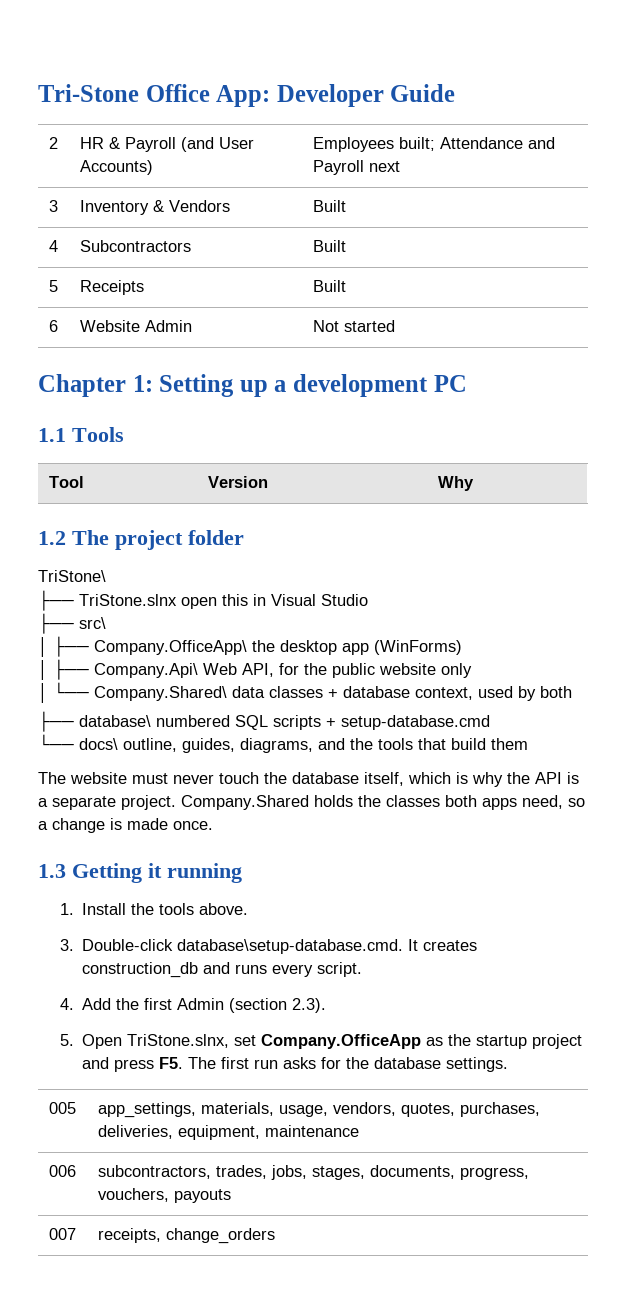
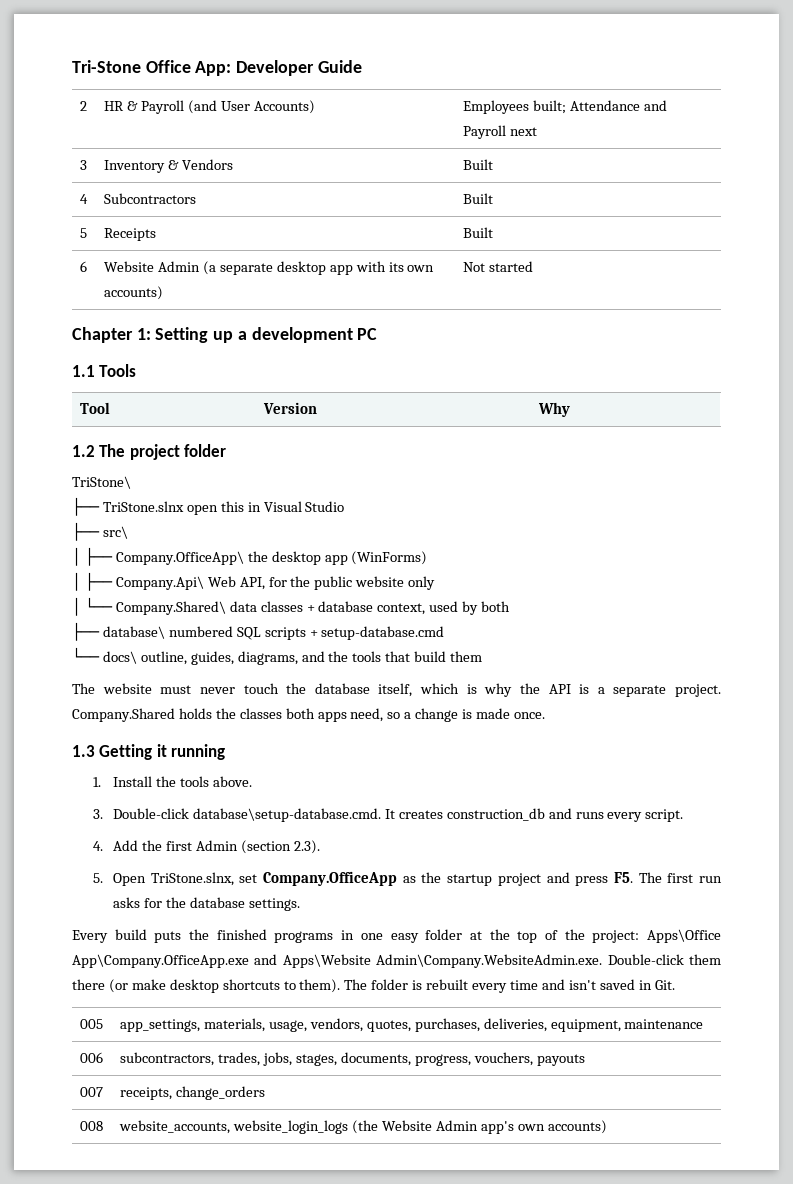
- 6 | Website Admin | Not started
+ 6 | Website Admin (a separate desktop app with its own accounts) | Not started
+ Every build puts the finished programs in one easy folder at the top of the project: Apps\Office App\Company.OfficeApp.exe and Apps\Website Admin\Company.WebsiteAdmin.exe. Double-click them there (or make desktop shortcuts to them). The folder is rebuilt every time and isn't saved in Git.
+ 008 | website_accounts, website_login_logs (the Website Admin app's own accounts)

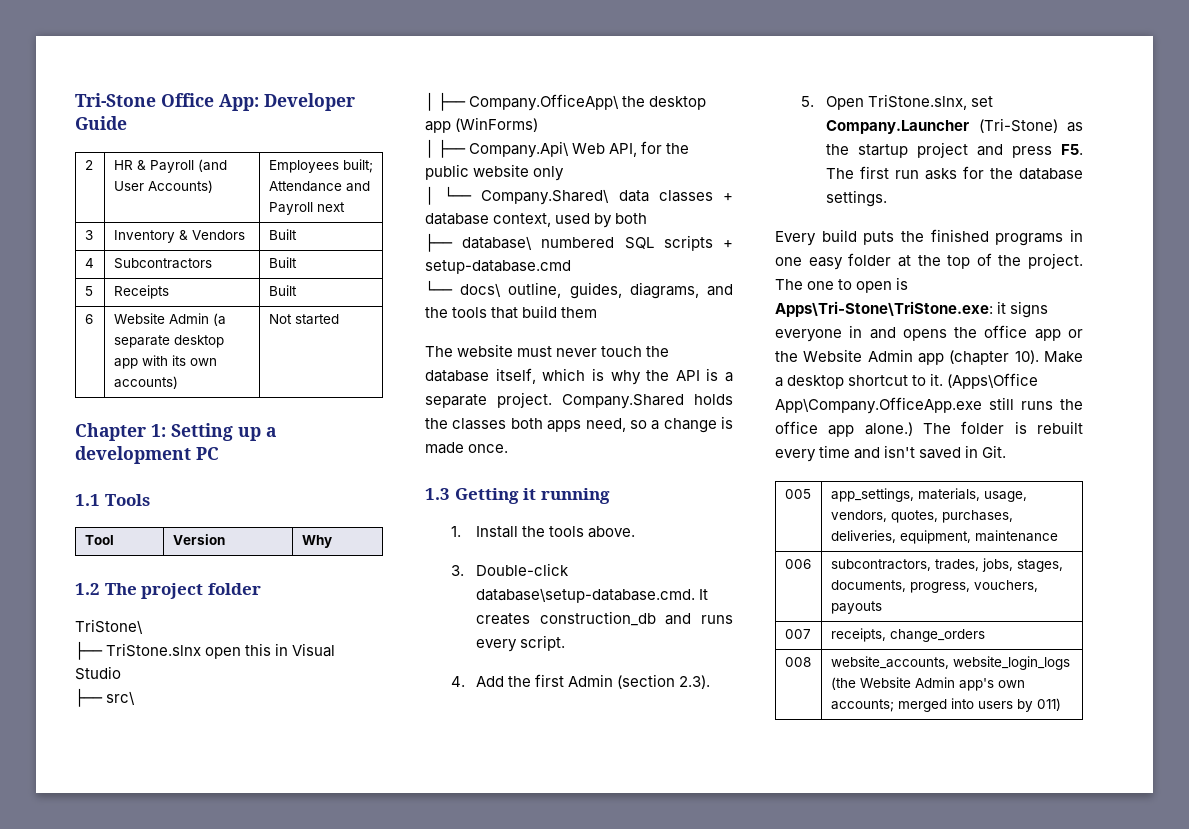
- 5. Open TriStone.slnx, set Company.OfficeApp as the startup project and press F5. The first run asks for the database settings.
+ 5. Open TriStone.slnx, set Company.Launcher (Tri-Stone) as the startup project and press F5. The first run asks for the database settings.
- Every build puts the finished programs in one easy folder at the top of the project: Apps\Office App\Company.OfficeApp.exe and Apps\Website Admin\Company.WebsiteAdmin.exe. Double-click them there (or make desktop shortcuts to them).
+ Every build puts the finished programs in one easy folder at the top of the project. The one to open is Apps\Tri-Stone\TriStone.exe: it signs everyone in and opens the office app or the Website Admin app (chapter 10). Make a desktop shortcut to it. (Apps\Office App\Company.OfficeApp.exe still runs the office app alone.)
- 008 | website_accounts, website_login_logs (the Website Admin app's own accounts)
+ 008 | website_accounts, website_login_logs (the Website Admin app's own accounts; merged into users by 011)

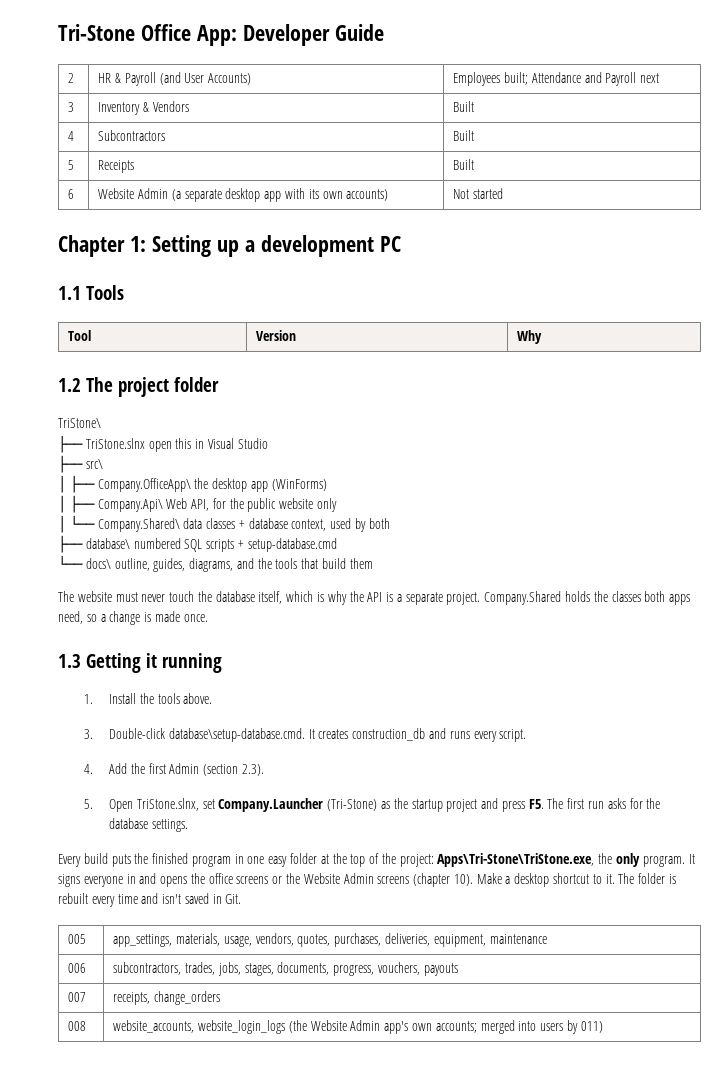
- Every build puts the finished programs in one easy folder at the top of the project. The one to open is Apps\Tri-Stone\TriStone.exe: it signs everyone in and opens the office app or the Website Admin app (chapter 10).
+ Every build puts the finished program in one easy folder at the top of the project: Apps\Tri-Stone\TriStone.exe, the only program. It signs everyone in and opens the office screens or the Website Admin screens (chapter 10).
- (Apps\Office App\Company.OfficeApp.exe still runs the office app alone.)

